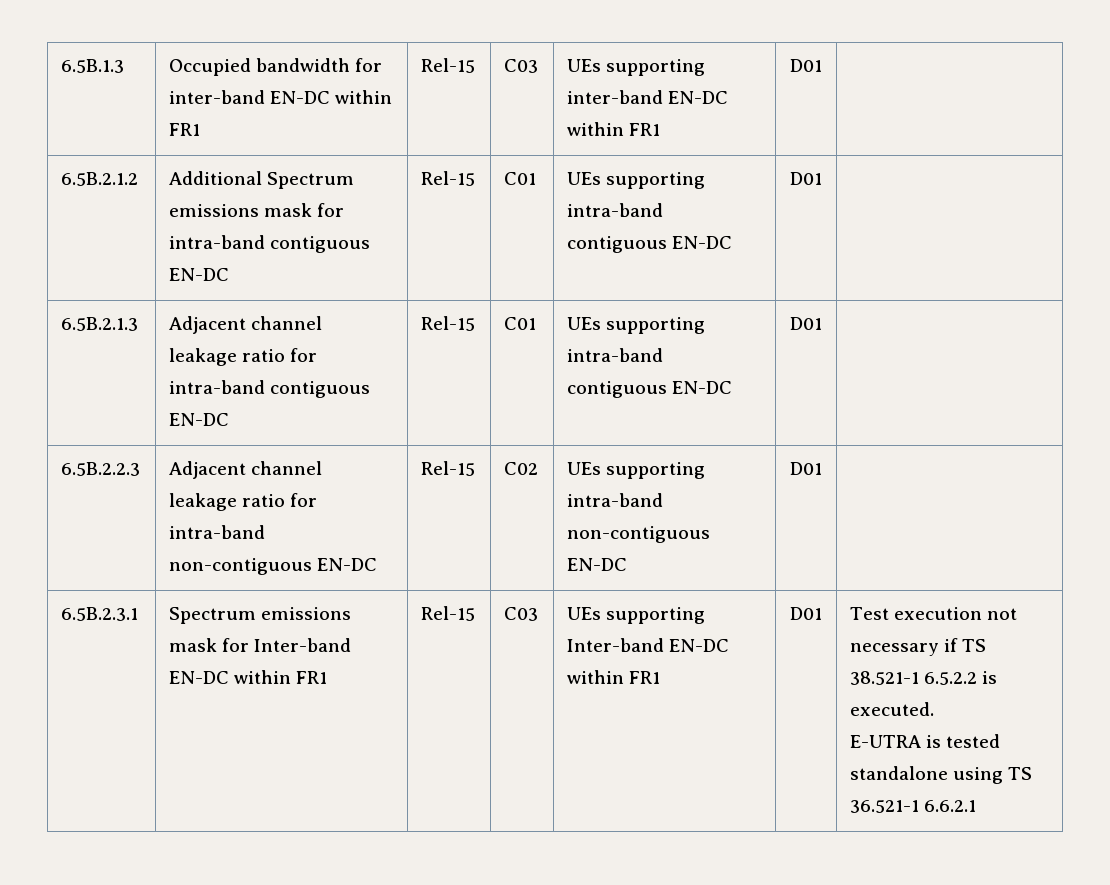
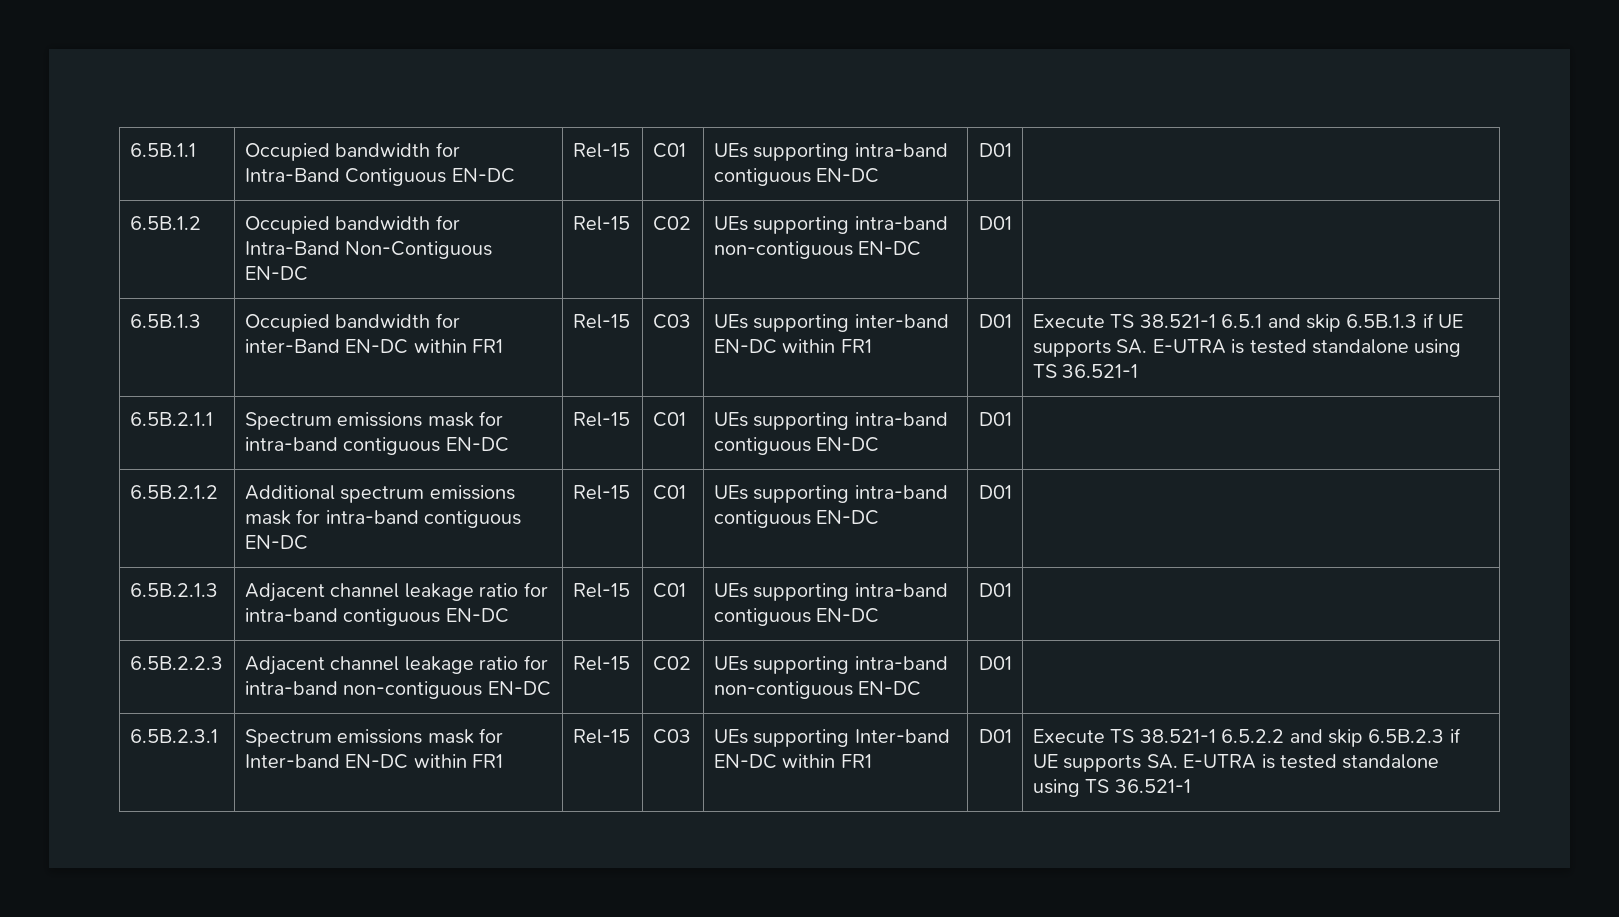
+ 6.5B.1.1 | Occupied bandwidth for Intra-Band Contiguous EN-DC | Rel-15 | C01 | UEs supporting intra-band contiguous EN-DC | D01 |
+ 6.5B.1.2 | Occupied bandwidth for Intra-Band Non-Contiguous EN-DC | Rel-15 | C02 | UEs supporting intra-band non-contiguous EN-DC | D01 |
- 6.5B.1.3 | Occupied bandwidth for inter-band EN-DC within FR1 | Rel-15 | C03 | UEs supporting inter-band EN-DC within FR1 | D01 |
+ 6.5B.1.3 | Occupied bandwidth for inter-Band EN-DC within FR1 | Rel-15 | C03 | UEs supporting inter-band EN-DC within FR1 | D01 | Execute TS 38.521-1 6.5.1 and skip 6.5B.1.3 if UE supports SA. E-UTRA is tested standalone using TS 36.521-1
+ 6.5B.2.1.1 | Spectrum emissions mask for intra-band contiguous EN-DC | Rel-15 | C01 | UEs supporting intra-band contiguous EN-DC | D01 |
- 6.5B.2.1.2 | Additional Spectrum emissions mask for intra-band contiguous EN-DC | Rel-15 | C01 | UEs supporting intra-band contiguous EN-DC | D01 |
+ 6.5B.2.1.2 | Additional spectrum emissions mask for intra-band contiguous EN-DC | Rel-15 | C01 | UEs supporting intra-band contiguous EN-DC | D01 |
- 6.5B.2.3.1 | Spectrum emissions mask for Inter-band EN-DC within FR1 | Rel-15 | C03 | UEs supporting Inter-band EN-DC within FR1 | D01 | Test execution not necessary if TS 38.521-1 6.5.2.2 is executed.
- E-UTRA is tested standalone using TS 36.521-1 6.6.2.1
+ 6.5B.2.3.1 | Spectrum emissions mask for Inter-band EN-DC within FR1 | Rel-15 | C03 | UEs supporting Inter-band EN-DC within FR1 | D01 | Execute TS 38.521-1 6.5.2.2 and skip 6.5B.2.3 if UE supports SA. E-UTRA is tested standalone using TS 36.521-1

